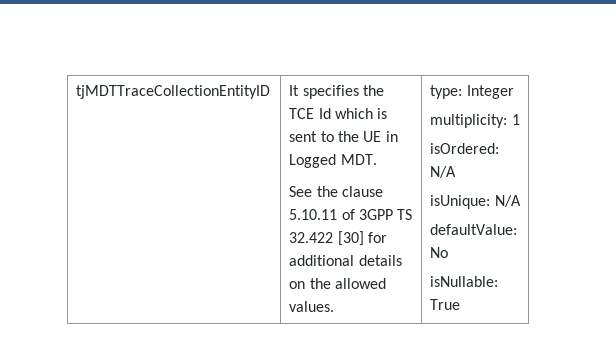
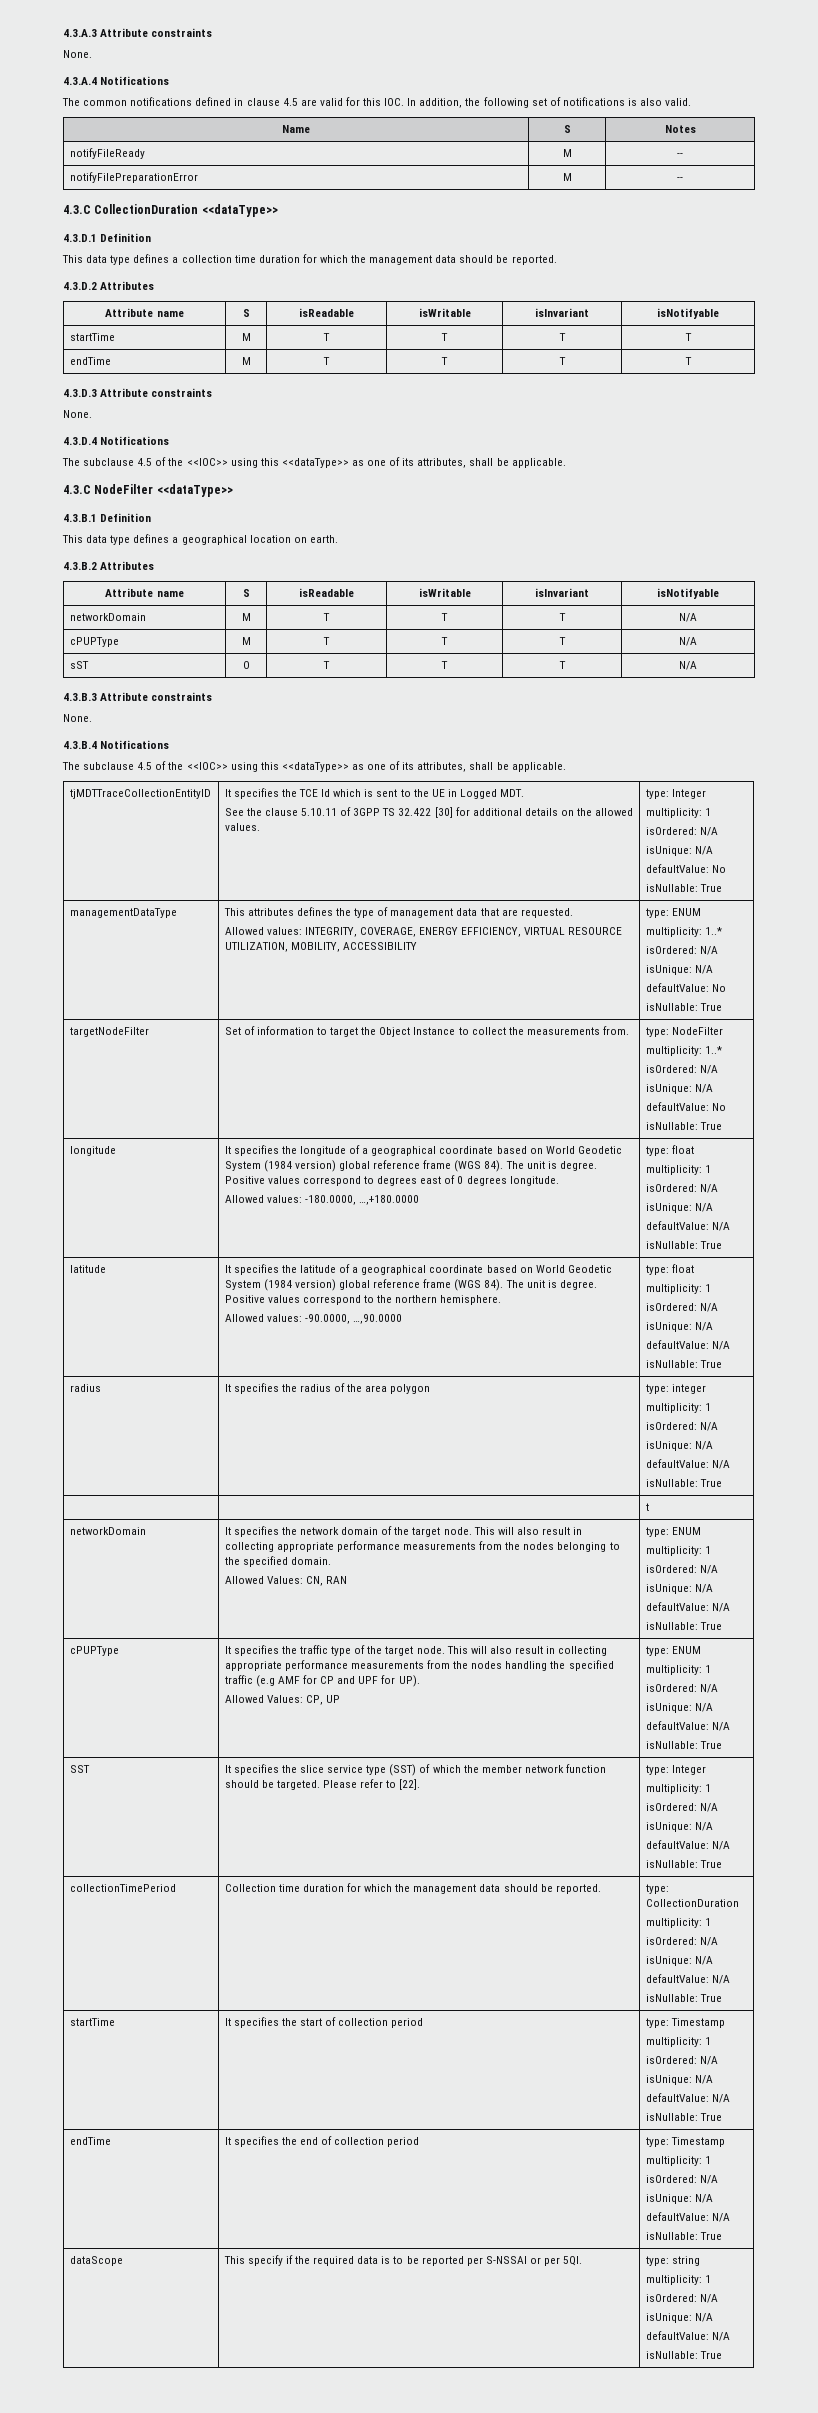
+ 4.3.A.3 Attribute constraints
+ None.
+ 4.3.A.4 Notifications
+ The common notifications defined in clause 4.5 are valid for this IOC. In addition, the following set of notifications is also valid.
+ Name | S | Notes
+ notifyFileReady | M | --
+ notifyFilePreparationError | M | --
+ 4.3.C CollectionDuration <<dataType>>
+ 4.3.D.1 Definition
+ This data type defines a collection time duration for which the management data should be reported.
+ 4.3.D.2 Attributes
+ Attribute name | S | isReadable | isWritable | isInvariant | isNotifyable
+ startTime | M | T | T | T | T
+ endTime | M | T | T | T | T
+ 4.3.D.3 Attribute constraints
+ None.
+ 4.3.D.4 Notifications
+ The subclause 4.5 of the <<IOC>> using this <<dataType>> as one of its attributes, shall be applicable.
+ 4.3.C NodeFilter <<dataType>>
+ 4.3.B.1 Definition
+ This data type defines a geographical location on earth.
+ 4.3.B.2 Attributes
+ Attribute name | S | isReadable | isWritable | isInvariant | isNotifyable
+ networkDomain | M | T | T | T | N/A
+ cPUPType | M | T | T | T | N/A
+ sST | O | T | T | T | N/A
+ 4.3.B.3 Attribute constraints
+ None.
+ 4.3.B.4 Notifications
+ The subclause 4.5 of the <<IOC>> using this <<dataType>> as one of its attributes, shall be applicable.
+ managementDataType | This attributes defines the type of management data that are requested.
+ Allowed values: INTEGRITY, COVERAGE, ENERGY EFFICIENCY, VIRTUAL RESOURCE UTILIZATION, MOBILITY, ACCESSIBILITY | type: ENUM
+ multiplicity: 1..*
+ isOrdered: N/A
+ isUnique: N/A
+ defaultValue: No
+ isNullable: True
+ targetNodeFilter | Set of information to target the Object Instance to collect the measurements from. | type: NodeFilter
+ multiplicity: 1..*
+ isOrdered: N/A
+ isUnique: N/A
+ defaultValue: No
+ isNullable: True
+ longitude | It specifies the longitude of a geographical coordinate based on World Geodetic System (1984 version) global reference frame (WGS 84). The unit is degree. Positive values correspond to degrees east of 0 degrees longitude.
+ Allowed values: -180.0000, …,+180.0000 | type: float
+ multiplicity: 1
+ isOrdered: N/A
+ isUnique: N/A
+ defaultValue: N/A
+ isNullable: True
+ latitude | It specifies the latitude of a geographical coordinate based on World Geodetic System (1984 version) global reference frame (WGS 84). The unit is degree. Positive values correspond to the northern hemisphere.
+ Allowed values: -90.0000, …,90.0000 | type: float
+ multiplicity: 1
+ isOrdered: N/A
+ isUnique: N/A
+ defaultValue: N/A
+ isNullable: True
+ radius | It specifies the radius of the area polygon | type: integer
+ multiplicity: 1
+ isOrdered: N/A
+ isUnique: N/A
+ defaultValue: N/A
+ isNullable: True
+ | | t
+ networkDomain | It specifies the network domain of the target node. This will also result in collecting appropriate performance measurements from the nodes belonging to the specified domain.
+ Allowed Values: CN, RAN | type: ENUM
+ multiplicity: 1
+ isOrdered: N/A
+ isUnique: N/A
+ defaultValue: N/A
+ isNullable: True
+ cPUPType | It specifies the traffic type of the target node. This will also result in collecting appropriate performance measurements from the nodes handling the specified traffic (e.g AMF for CP and UPF for UP).
+ Allowed Values: CP, UP | type: ENUM
+ multiplicity: 1
+ isOrdered: N/A
+ isUnique: N/A
+ defaultValue: N/A
+ isNullable: True
+ SST | It specifies the slice service type (SST) of which the member network function should be targeted. Please refer to [22]. | type: Integer
+ multiplicity: 1
+ isOrdered: N/A
+ isUnique: N/A
+ defaultValue: N/A
+ isNullable: True
+ collectionTimePeriod | Collection time duration for which the management data should be reported. | type: CollectionDuration
+ multiplicity: 1
+ isOrdered: N/A
+ isUnique: N/A
+ defaultValue: N/A
+ isNullable: True
+ startTime | It specifies the start of collection period | type: Timestamp
+ multiplicity: 1
+ isOrdered: N/A
+ isUnique: N/A
+ defaultValue: N/A
+ isNullable: True
+ endTime | It specifies the end of collection period | type: Timestamp
+ multiplicity: 1
+ isOrdered: N/A
+ isUnique: N/A
+ defaultValue: N/A
+ isNullable: True
+ dataScope | This specify if the required data is to be reported per S-NSSAI or per 5QI. | type: string
+ multiplicity: 1
+ isOrdered: N/A
+ isUnique: N/A
+ defaultValue: N/A
+ isNullable: True

